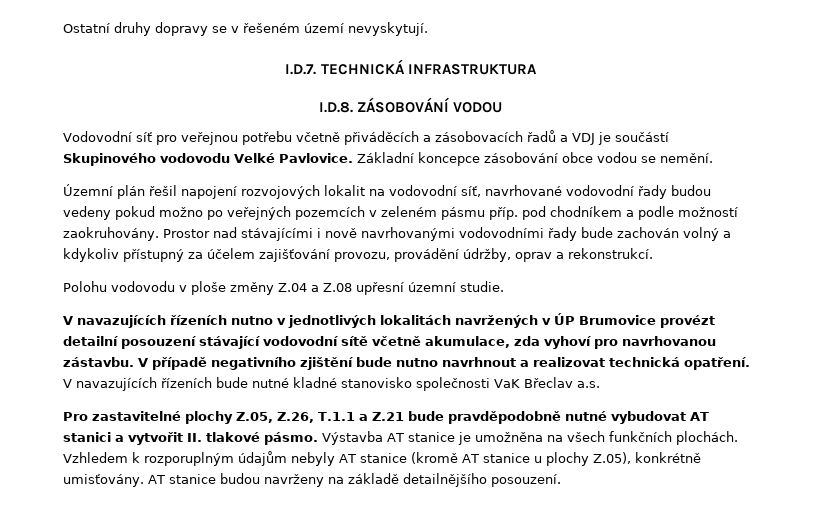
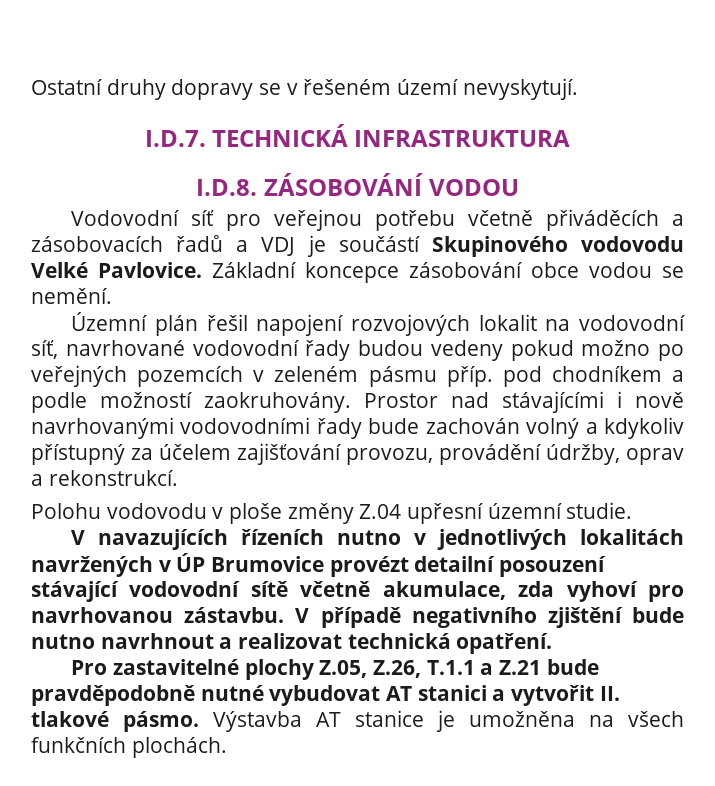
- Polohu vodovodu v ploše změny Z.04 a Z.08 upřesní územní studie.
+ Polohu vodovodu v ploše změny Z.04 upřesní územní studie.
- V navazujících řízeních bude nutné kladné stanovisko společnosti VaK Břeclav a.s.
- Vzhledem k rozporuplným údajům nebyly AT stanice (kromě AT stanice u plochy Z.05), konkrétně umisťovány. AT stanice budou navrženy na základě detailnějšího posouzení.

